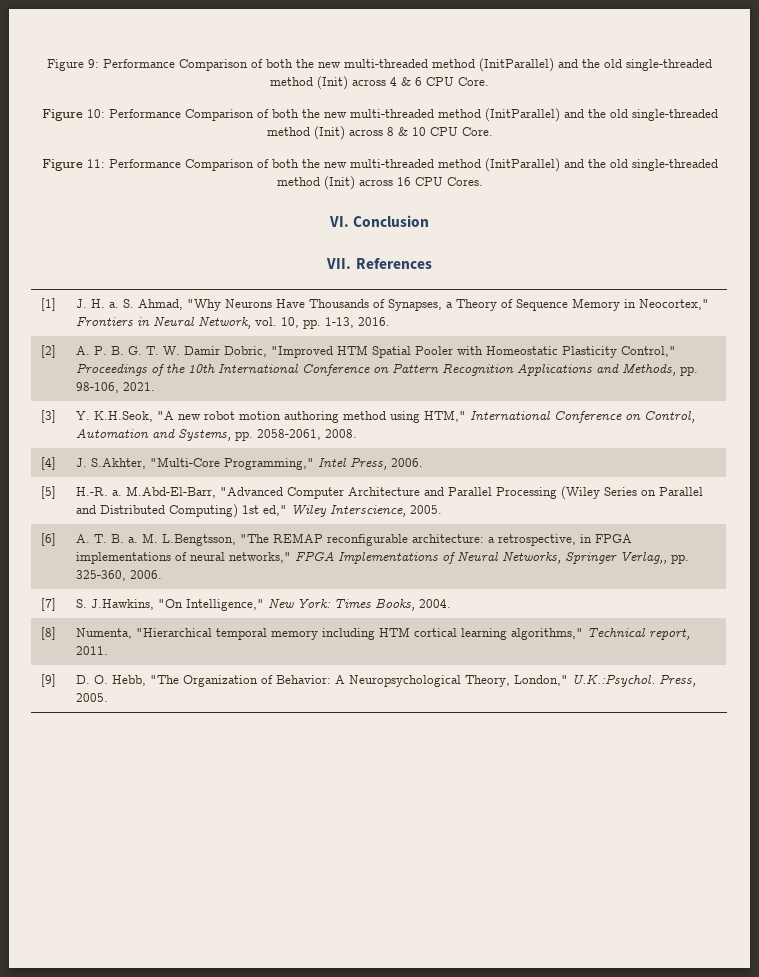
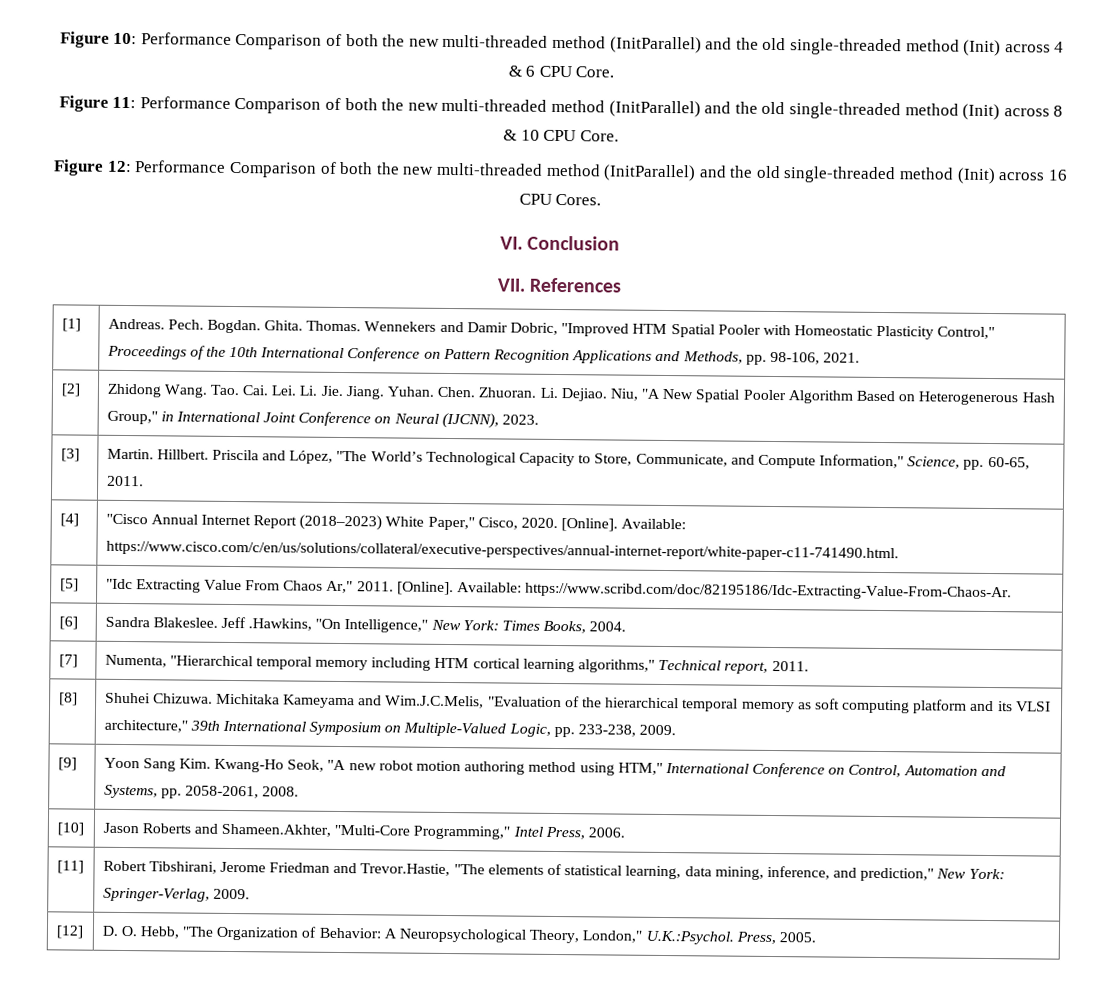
- Figure 9: Performance Comparison of both the new multi-threaded method (InitParallel) and the old single-threaded method (Init) across 4 & 6 CPU Core.
+ Figure 10: Performance Comparison of both the new multi-threaded method (InitParallel) and the old single-threaded method (Init) across 4 & 6 CPU Core.
- Figure 10: Performance Comparison of both the new multi-threaded method (InitParallel) and the old single-threaded method (Init) across 8 & 10 CPU Core.
+ Figure 11: Performance Comparison of both the new multi-threaded method (InitParallel) and the old single-threaded method (Init) across 8 & 10 CPU Core.
- Figure 11: Performance Comparison of both the new multi-threaded method (InitParallel) and the old single-threaded method (Init) across 16 CPU Cores.
+ Figure 12: Performance Comparison of both the new multi-threaded method (InitParallel) and the old single-threaded method (Init) across 16 CPU Cores.
- [1] | J. H. a. S. Ahmad, "Why Neurons Have Thousands of Synapses, a Theory of Sequence Memory in Neocortex," Frontiers in Neural Network, vol. 10, pp. 1-13, 2016.
- [2] | A. P. B. G. T. W. Damir Dobric, "Improved HTM Spatial Pooler with Homeostatic Plasticity Control," Proceedings of the 10th International Conference on Pattern Recognition Applications and Methods, pp. 98-106, 2021.
+ [1] | Andreas. Pech. Bogdan. Ghita. Thomas. Wennekers and Damir Dobric, "Improved HTM Spatial Pooler with Homeostatic Plasticity Control," Proceedings of the 10th International Conference on Pattern Recognition Applications and Methods, pp. 98-106, 2021.
- [3] | Y. K.H.Seok, "A new robot motion authoring method using HTM," International Conference on Control, Automation and Systems, pp. 2058-2061, 2008.
+ [2] | Zhidong Wang. Tao. Cai. Lei. Li. Jie. Jiang. Yuhan. Chen. Zhuoran. Li. Dejiao. Niu, "A New Spatial Pooler Algorithm Based on Heterogenerous Hash Group," in International Joint Conference on Neural (IJCNN), 2023.
+ [3] | Martin. Hillbert. Priscila and López, "The World’s Technological Capacity to Store, Communicate, and Compute Information," Science, pp. 60-65, 2011.
+ [4] | "Cisco Annual Internet Report (2018–2023) White Paper," Cisco, 2020. [Online]. Available: https://www.cisco.com/c/en/us/solutions/collateral/executive-perspectives/annual-internet-report/white-paper-c11-741490.html.
+ [5] | "Idc Extracting Value From Chaos Ar," 2011. [Online]. Available: https://www.scribd.com/doc/82195186/Idc-Extracting-Value-From-Chaos-Ar.
+ [6] | Sandra Blakeslee. Jeff .Hawkins, "On Intelligence," New York: Times Books, 2004.
+ [7] | Numenta, "Hierarchical temporal memory including HTM cortical learning algorithms," Technical report, 2011.
+ [8] | Shuhei Chizuwa. Michitaka Kameyama and Wim.J.C.Melis, "Evaluation of the hierarchical temporal memory as soft computing platform and its VLSI architecture," 39th International Symposium on Multiple-Valued Logic, pp. 233-238, 2009.
+ [9] | Yoon Sang Kim. Kwang-Ho Seok, "A new robot motion authoring method using HTM," International Conference on Control, Automation and Systems, pp. 2058-2061, 2008.
- [4] | J. S.Akhter, "Multi-Core Programming," Intel Press, 2006.
+ [10] | Jason Roberts and Shameen.Akhter, "Multi-Core Programming," Intel Press, 2006.
- [5] | H.-R. a. M.Abd-El-Barr, "Advanced Computer Architecture and Parallel Processing (Wiley Series on Parallel and Distributed Computing) 1st ed," Wiley Interscience, 2005.
- [6] | A. T. B. a. M. L.Bengtsson, "The REMAP reconfigurable architecture: a retrospective, in FPGA implementations of neural networks," FPGA Implementations of Neural Networks, Springer Verlag,, pp. 325-360, 2006.
- [7] | S. J.Hawkins, "On Intelligence," New York: Times Books, 2004.
- [8] | Numenta, "Hierarchical temporal memory including HTM cortical learning algorithms," Technical report, 2011.
- [9] | D. O. Hebb, "The Organization of Behavior: A Neuropsychological Theory, London," U.K.:Psychol. Press, 2005.
+ [11] | Robert Tibshirani, Jerome Friedman and Trevor.Hastie, "The elements of statistical learning, data mining, inference, and prediction," New York: Springer-Verlag, 2009.
+ [12] | D. O. Hebb, "The Organization of Behavior: A Neuropsychological Theory, London," U.K.:Psychol. Press, 2005.

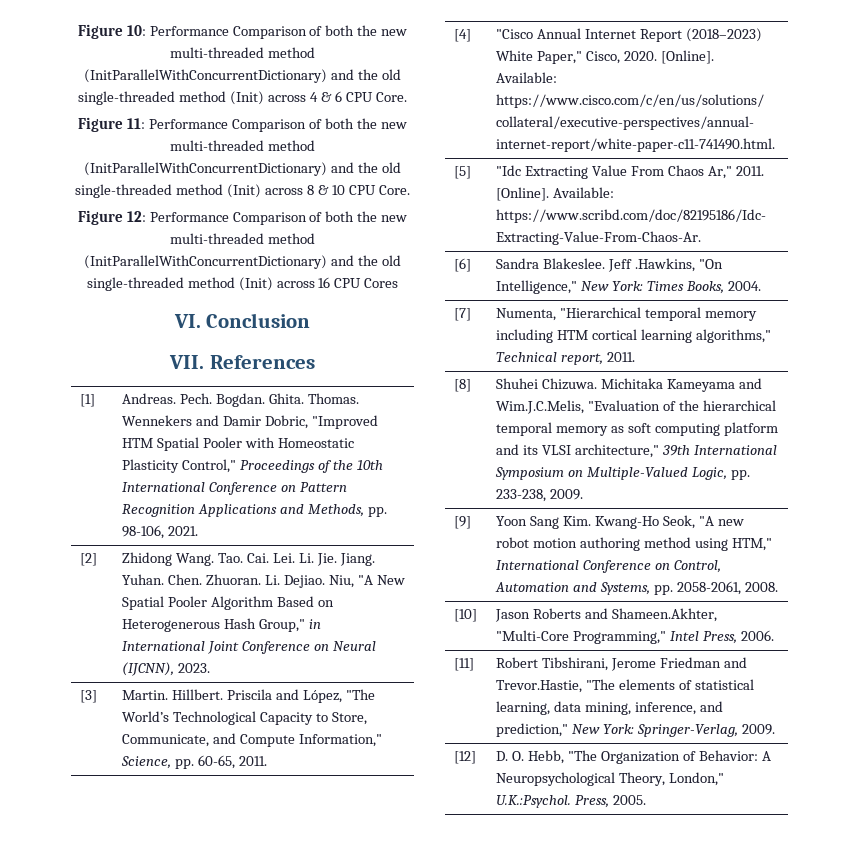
- Figure 10: Performance Comparison of both the new multi-threaded method (InitParallel) and the old single-threaded method (Init) across 4 & 6 CPU Core.
+ Figure 10: Performance Comparison of both the new multi-threaded method (InitParallelWithConcurrentDictionary) and the old single-threaded method (Init) across 4 & 6 CPU Core.
- Figure 11: Performance Comparison of both the new multi-threaded method (InitParallel) and the old single-threaded method (Init) across 8 & 10 CPU Core.
+ Figure 11: Performance Comparison of both the new multi-threaded method (InitParallelWithConcurrentDictionary) and the old single-threaded method (Init) across 8 & 10 CPU Core.
- Figure 12: Performance Comparison of both the new multi-threaded method (InitParallel) and the old single-threaded method (Init) across 16 CPU Cores.
+ Figure 12: Performance Comparison of both the new multi-threaded method (InitParallelWithConcurrentDictionary) and the old single-threaded method (Init) across 16 CPU Cores

